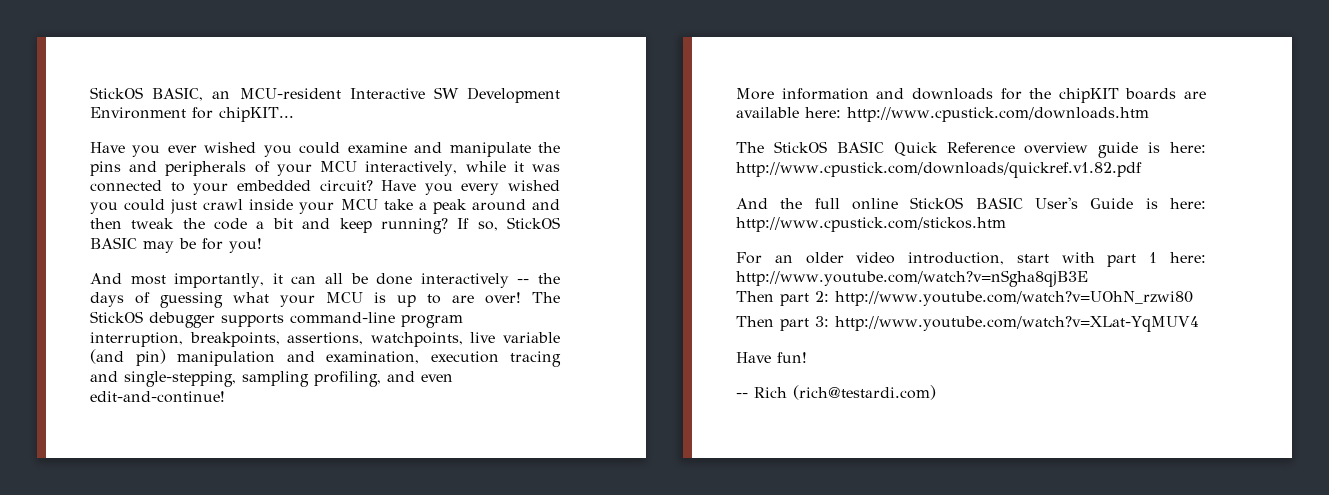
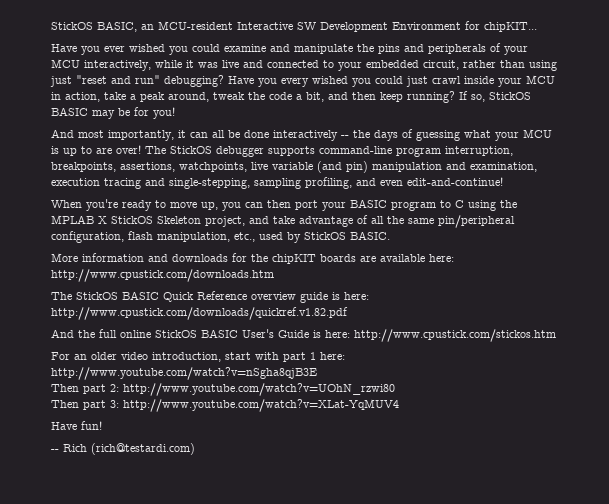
- Have you ever wished you could examine and manipulate the pins and peripherals of your MCU interactively, while it was connected to your embedded circuit?
+ Have you ever wished you could examine and manipulate the pins and peripherals of your MCU interactively, while it was live and connected to your embedded circuit, rather than using just "reset and run" debugging?
- Have you every wished you could just crawl inside your MCU take a peak around and then tweak the code a bit and keep running?
+ Have you every wished you could just crawl inside your MCU in action, take a peak around, tweak the code a bit, and then keep running?
+ When you're ready to move up, you can then port your BASIC program to C using the MPLAB X StickOS Skeleton project, and take advantage of all the same pin/peripheral configuration, flash manipulation, etc., used by StickOS BASIC.

